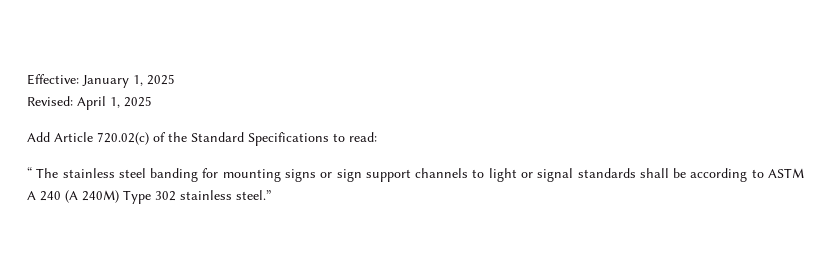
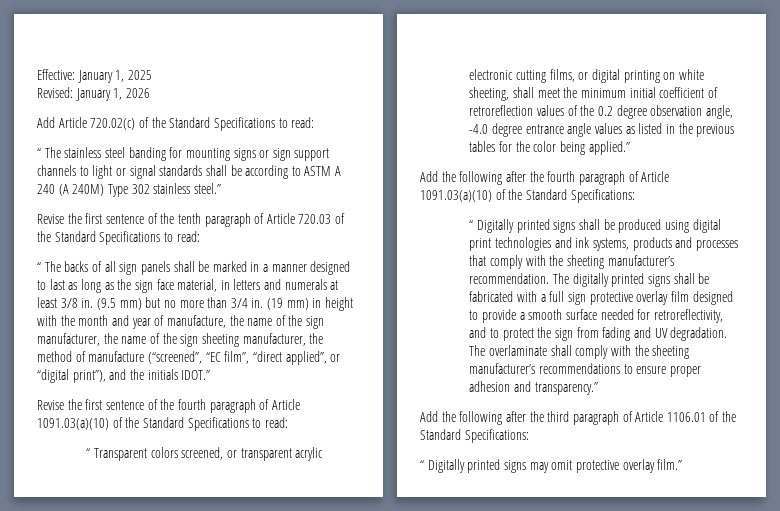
- Revised: April 1, 2025
+ Revised: January 1, 2026
+ Revise the first sentence of the tenth paragraph of Article 720.03 of the Standard Specifications to read:
+ “ The backs of all sign panels shall be marked in a manner designed to last as long as the sign face material, in letters and numerals at least 3/8 in. (9.5 mm) but no more than 3/4 in. (19 mm) in height with the month and year of manufacture, the name of the sign manufacturer, the name of the sign sheeting manufacturer, the method of manufacture (“screened”, “EC film”, “direct applied”, or “digital print”), and the initials IDOT.”
+ Revise the first sentence of the fourth paragraph of Article 1091.03(a)(10) of the Standard Specifications to read:
+ “ Transparent colors screened, or transparent acrylic electronic cutting films, or digital printing on white sheeting, shall meet the minimum initial coefficient of retroreflection values of the 0.2 degree observation angle, -4.0 degree entrance angle values as listed in the previous tables for the color being applied.”
+ Add the following after the fourth paragraph of Article 1091.03(a)(10) of the Standard Specifications:
+ “ Digitally printed signs shall be produced using digital print technologies and ink systems, products and processes that comply with the sheeting manufacturer’s recommendation. The digitally printed signs shall be fabricated with a full sign protective overlay film designed to provide a smooth surface needed for retroreflectivity, and to protect the sign from fading and UV degradation. The overlaminate shall comply with the sheeting manufacturer’s recommendations to ensure proper adhesion and transparency.”
+ Add the following after the third paragraph of Article 1106.01 of the Standard Specifications:
+ “ Digitally printed signs may omit protective overlay film.”

